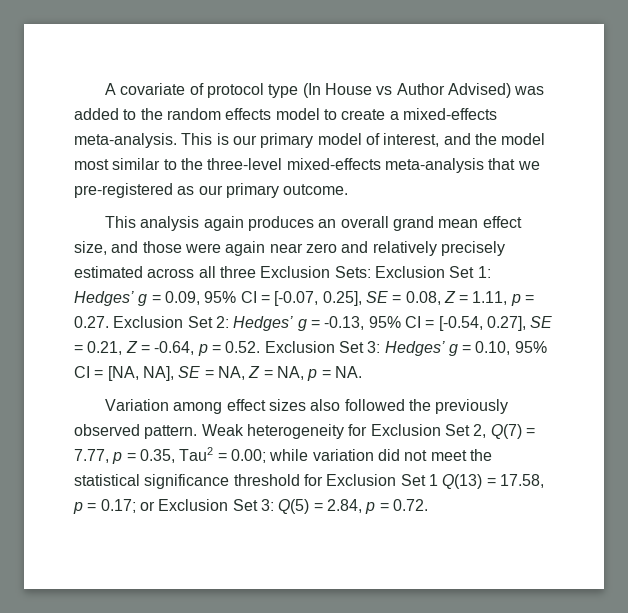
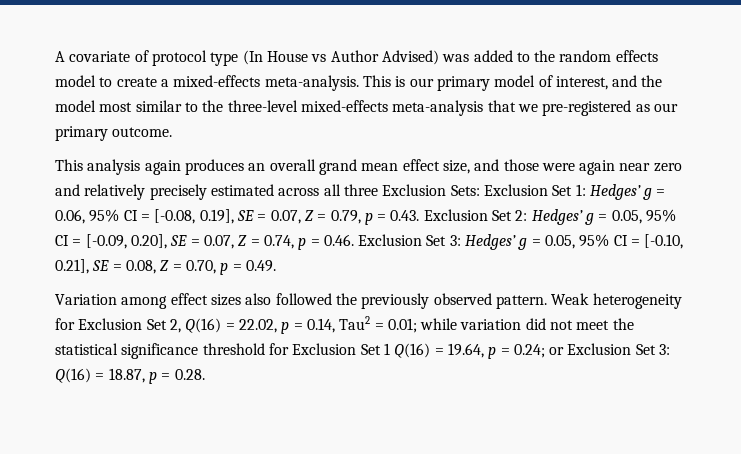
- This analysis again produces an overall grand mean effect size, and those were again near zero and relatively precisely estimated across all three Exclusion Sets: Exclusion Set 1: Hedges’ g = 0.09, 95% CI = [-0.07, 0.25], SE = 0.08, Z = 1.11, p = 0.27. Exclusion Set 2: Hedges’ g = -0.13, 95% CI = [-0.54, 0.27], SE = 0.21, Z = -0.64, p = 0.52. Exclusion Set 3: Hedges’ g = 0.10, 95% CI = [NA, NA], SE = NA, Z = NA, p = NA.
+ This analysis again produces an overall grand mean effect size, and those were again near zero and relatively precisely estimated across all three Exclusion Sets: Exclusion Set 1: Hedges’ g = 0.06, 95% CI = [-0.08, 0.19], SE = 0.07, Z = 0.79, p = 0.43. Exclusion Set 2: Hedges’ g = 0.05, 95% CI = [-0.09, 0.20], SE = 0.07, Z = 0.74, p = 0.46. Exclusion Set 3: Hedges’ g = 0.05, 95% CI = [-0.10, 0.21], SE = 0.08, Z = 0.70, p = 0.49.
- Weak heterogeneity for Exclusion Set 2, Q(7) = 7.77, p = 0.35, Tau2 = 0.00; while variation did not meet the statistical significance threshold for Exclusion Set 1 Q(13) = 17.58, p = 0.17; or Exclusion Set 3: Q(5) = 2.84, p = 0.72.
+ Weak heterogeneity for Exclusion Set 2, Q(16) = 22.02, p = 0.14, Tau2 = 0.01; while variation did not meet the statistical significance threshold for Exclusion Set 1 Q(16) = 19.64, p = 0.24; or Exclusion Set 3: Q(16) = 18.87, p = 0.28.

